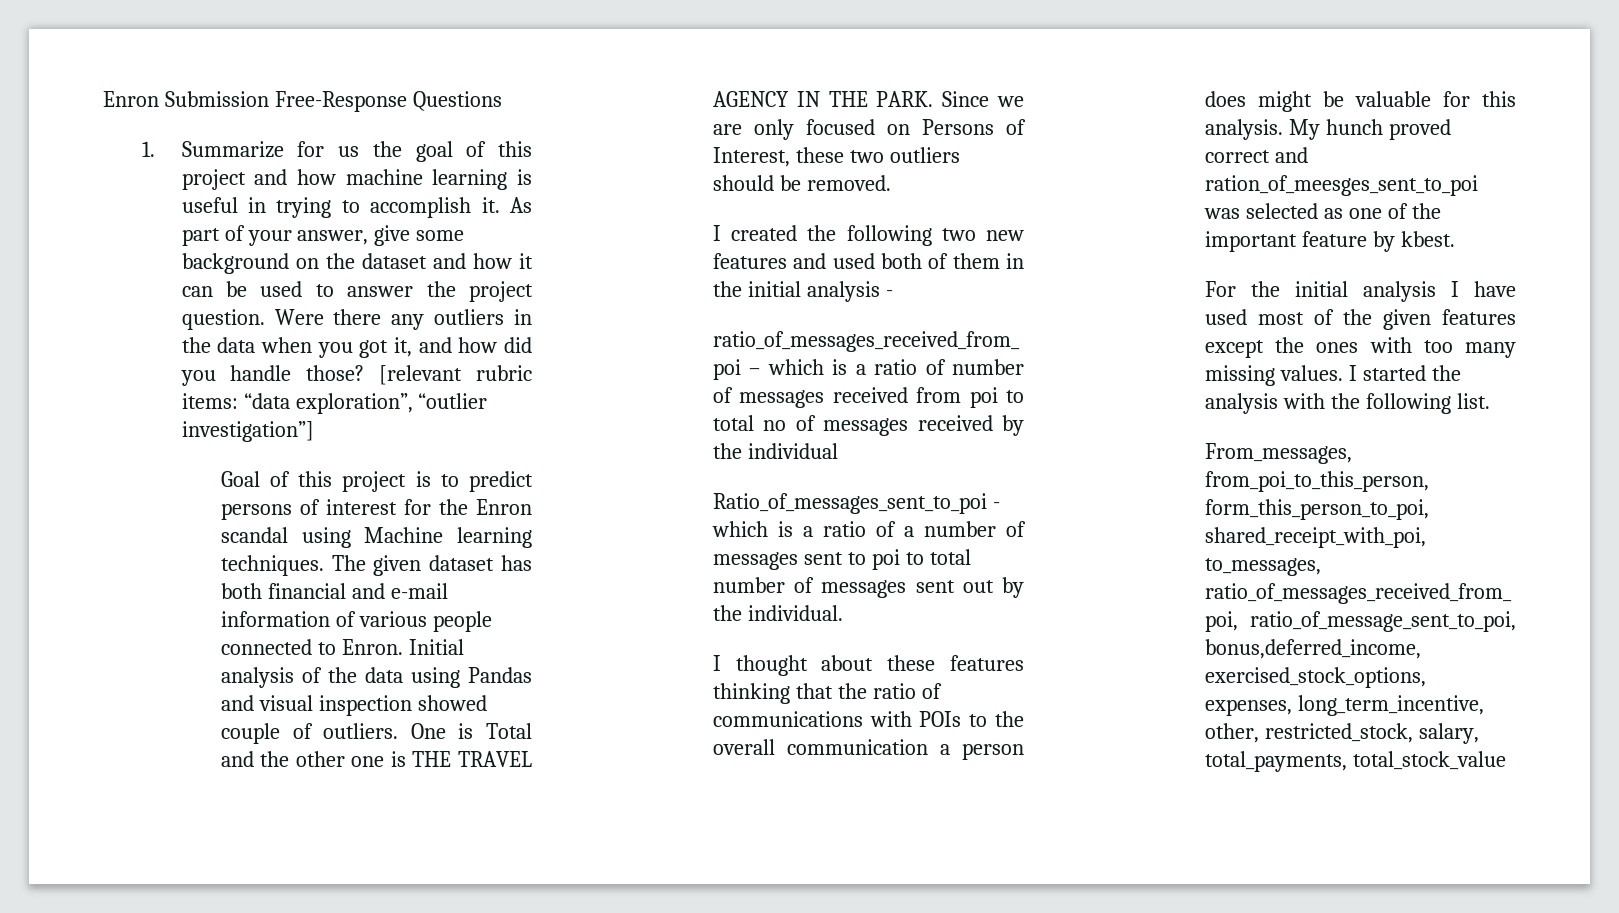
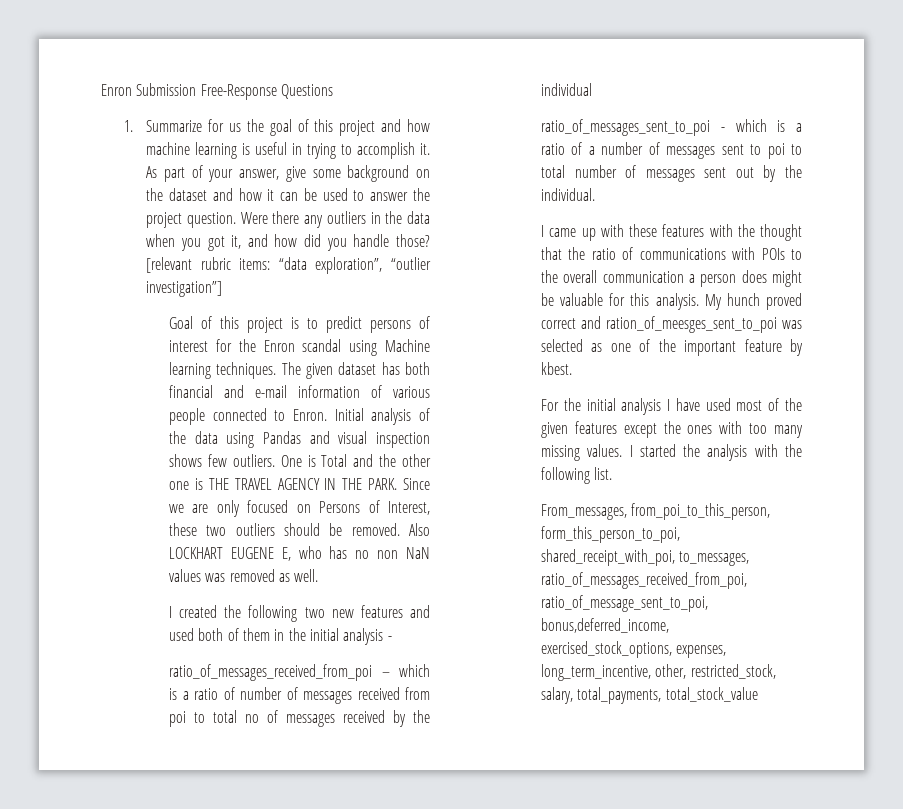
- Initial analysis of the data using Pandas and visual inspection showed couple of outliers.
+ Initial analysis of the data using Pandas and visual inspection shows few outliers.
+ Also LOCKHART EUGENE E, who has no non NaN values was removed as well.
- Ratio_of_messages_sent_to_poi - which is a ratio of a number of messages sent to poi to total number of messages sent out by the individual.
+ ratio_of_messages_sent_to_poi - which is a ratio of a number of messages sent to poi to total number of messages sent out by the individual.
- I thought about these features thinking that the ratio of communications with POIs to the overall communication a person does might be valuable for this analysis.
+ I came up with these features with the thought that the ratio of communications with POIs to the overall communication a person does might be valuable for this analysis.

